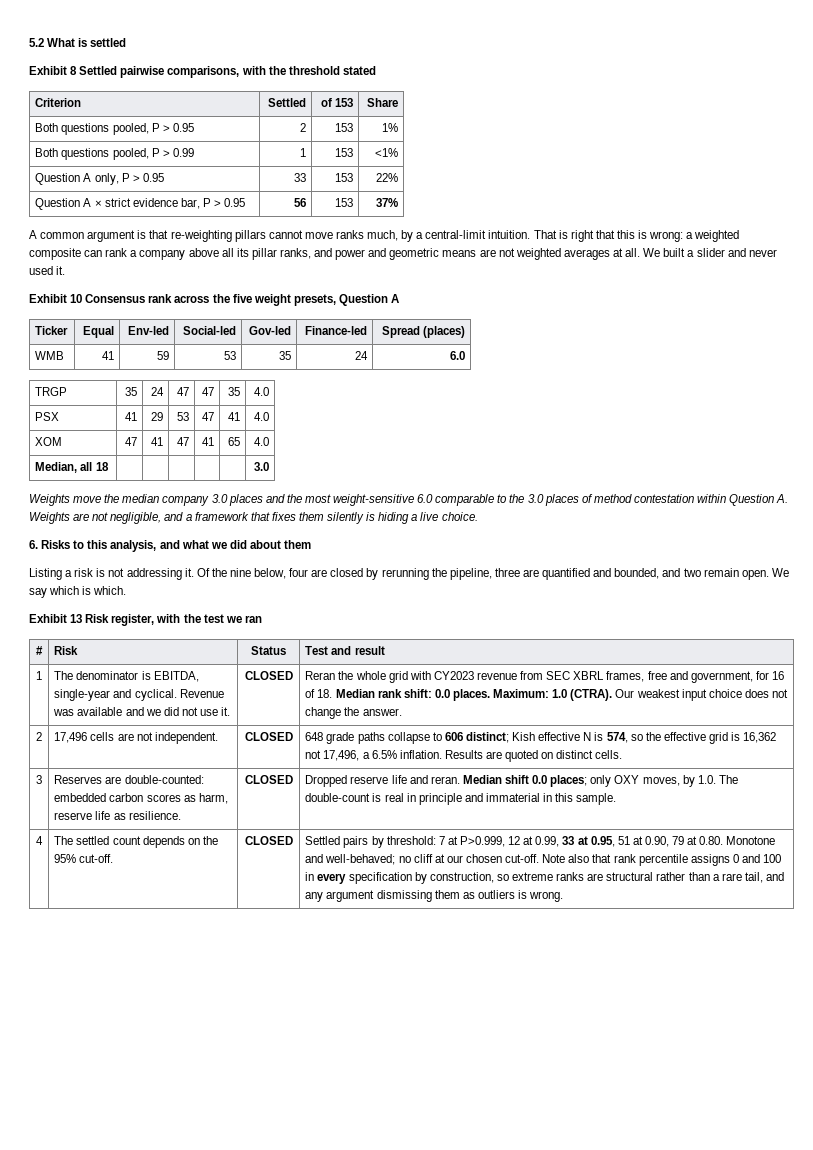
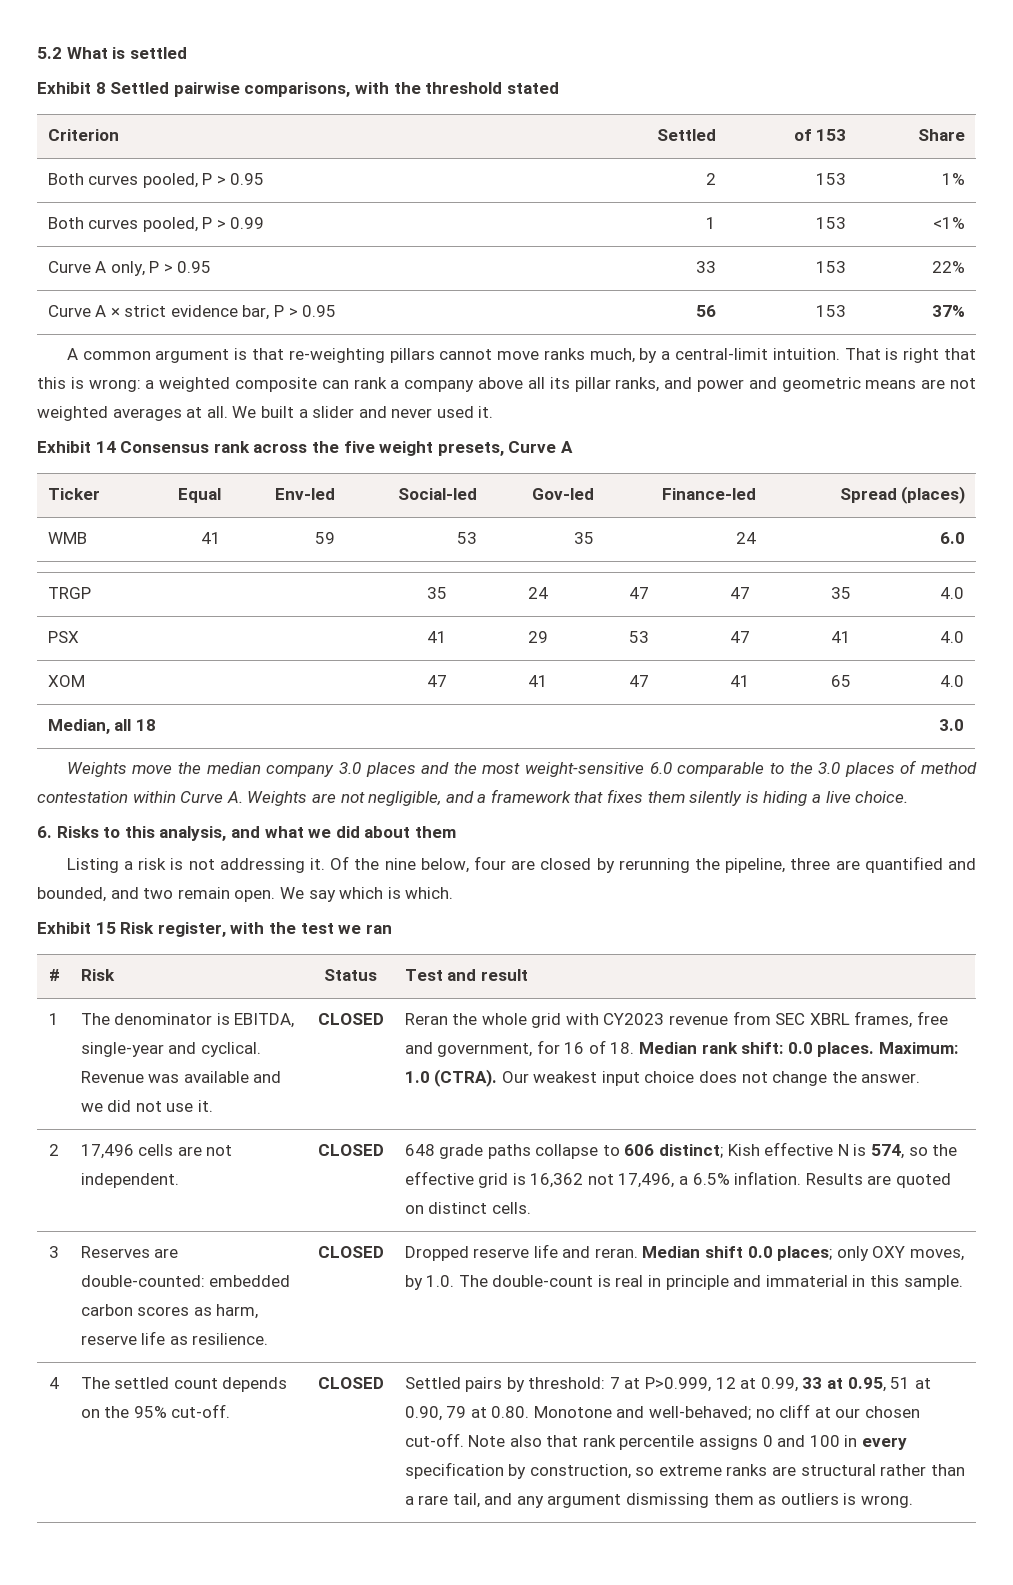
- Both questions pooled, P > 0.95 | 2 | 153 | 1%
+ Both curves pooled, P > 0.95 | 2 | 153 | 1%
- Both questions pooled, P > 0.99 | 1 | 153 | <1%
+ Both curves pooled, P > 0.99 | 1 | 153 | <1%
- Question A only, P > 0.95 | 33 | 153 | 22%
+ Curve A only, P > 0.95 | 33 | 153 | 22%
- Question A × strict evidence bar, P > 0.95 | 56 | 153 | 37%
+ Curve A × strict evidence bar, P > 0.95 | 56 | 153 | 37%
- Exhibit 10 Consensus rank across the five weight presets, Question A
+ Exhibit 14 Consensus rank across the five weight presets, Curve A
- Weights move the median company 3.0 places and the most weight-sensitive 6.0 comparable to the 3.0 places of method contestation within Question A. Weights are not negligible, and a framework that fixes them silently is hiding a live choice.
+ Weights move the median company 3.0 places and the most weight-sensitive 6.0 comparable to the 3.0 places of method contestation within Curve A. Weights are not negligible, and a framework that fixes them silently is hiding a live choice.
- Exhibit 13 Risk register, with the test we ran
+ Exhibit 15 Risk register, with the test we ran

